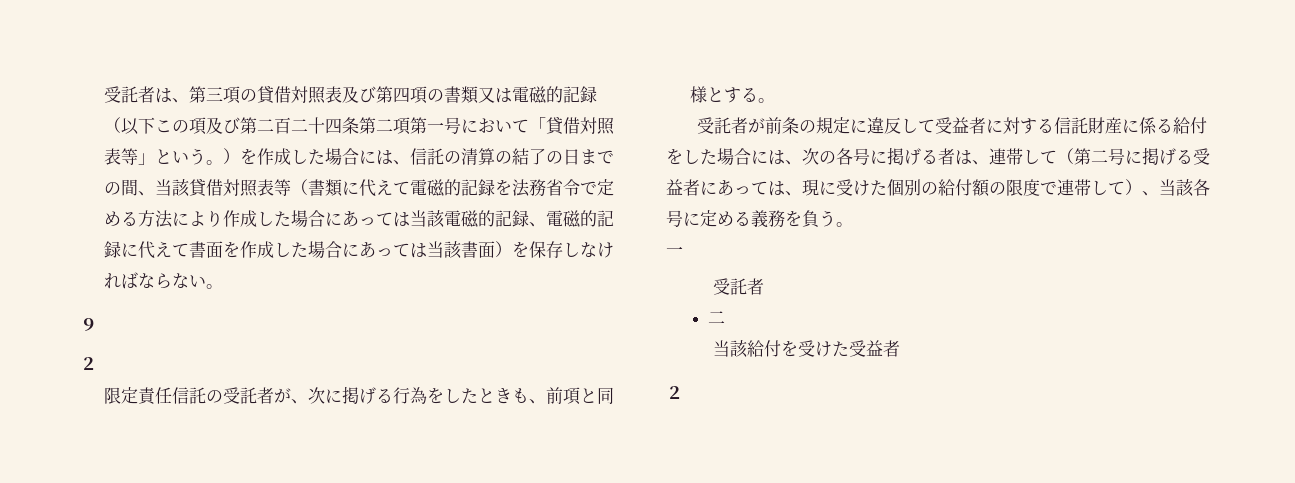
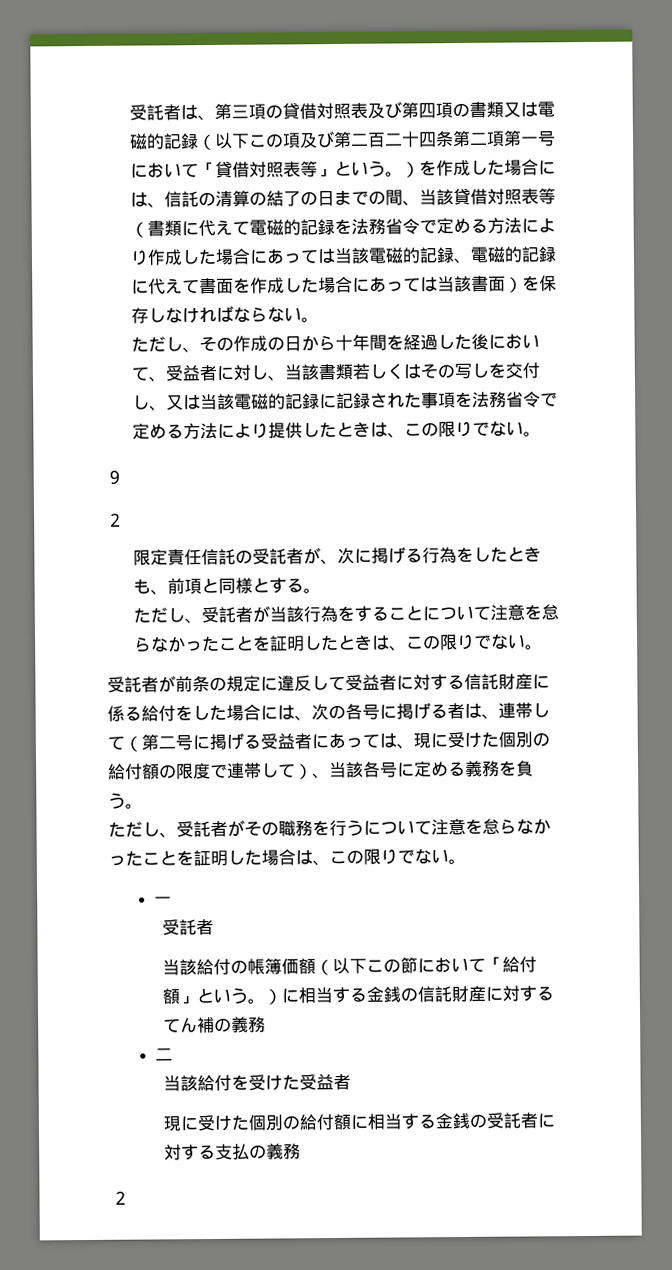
+ ただし、その作成の日から十年間を経過した後において、受益者に対し、当該書類若しくはその写しを交付し、又は当該電磁的記録に記録された事項を法務省令で定める方法により提供したときは、この限りでない。
+ ただし、受託者が当該行為をすることについて注意を怠らなかったことを証明したときは、この限りでない。
  受託者が前条の規定に違反して受益者に対する信託財産に係る給付をした場合には、次の各号に掲げる者は、連帯して（第二号に掲げる受益者にあっては、現に受けた個別の給付額の限度で連帯して）、当該各号に定める義務を負う。
+ ただし、受託者がその職務を行うについて注意を怠らなかったことを証明した場合は、この限りでない。
  一
  受託者
+ 当該給付の帳簿価額（以下この節において「給付額」という。）に相当する金銭の信託財産に対するてん補の義務
+ 現に受けた個別の給付額に相当する金銭の受託者に対する支払の義務

